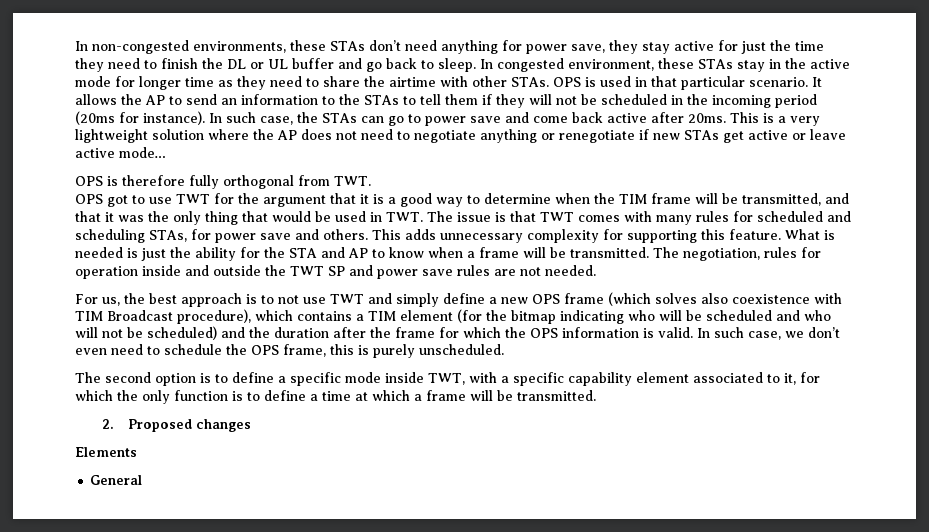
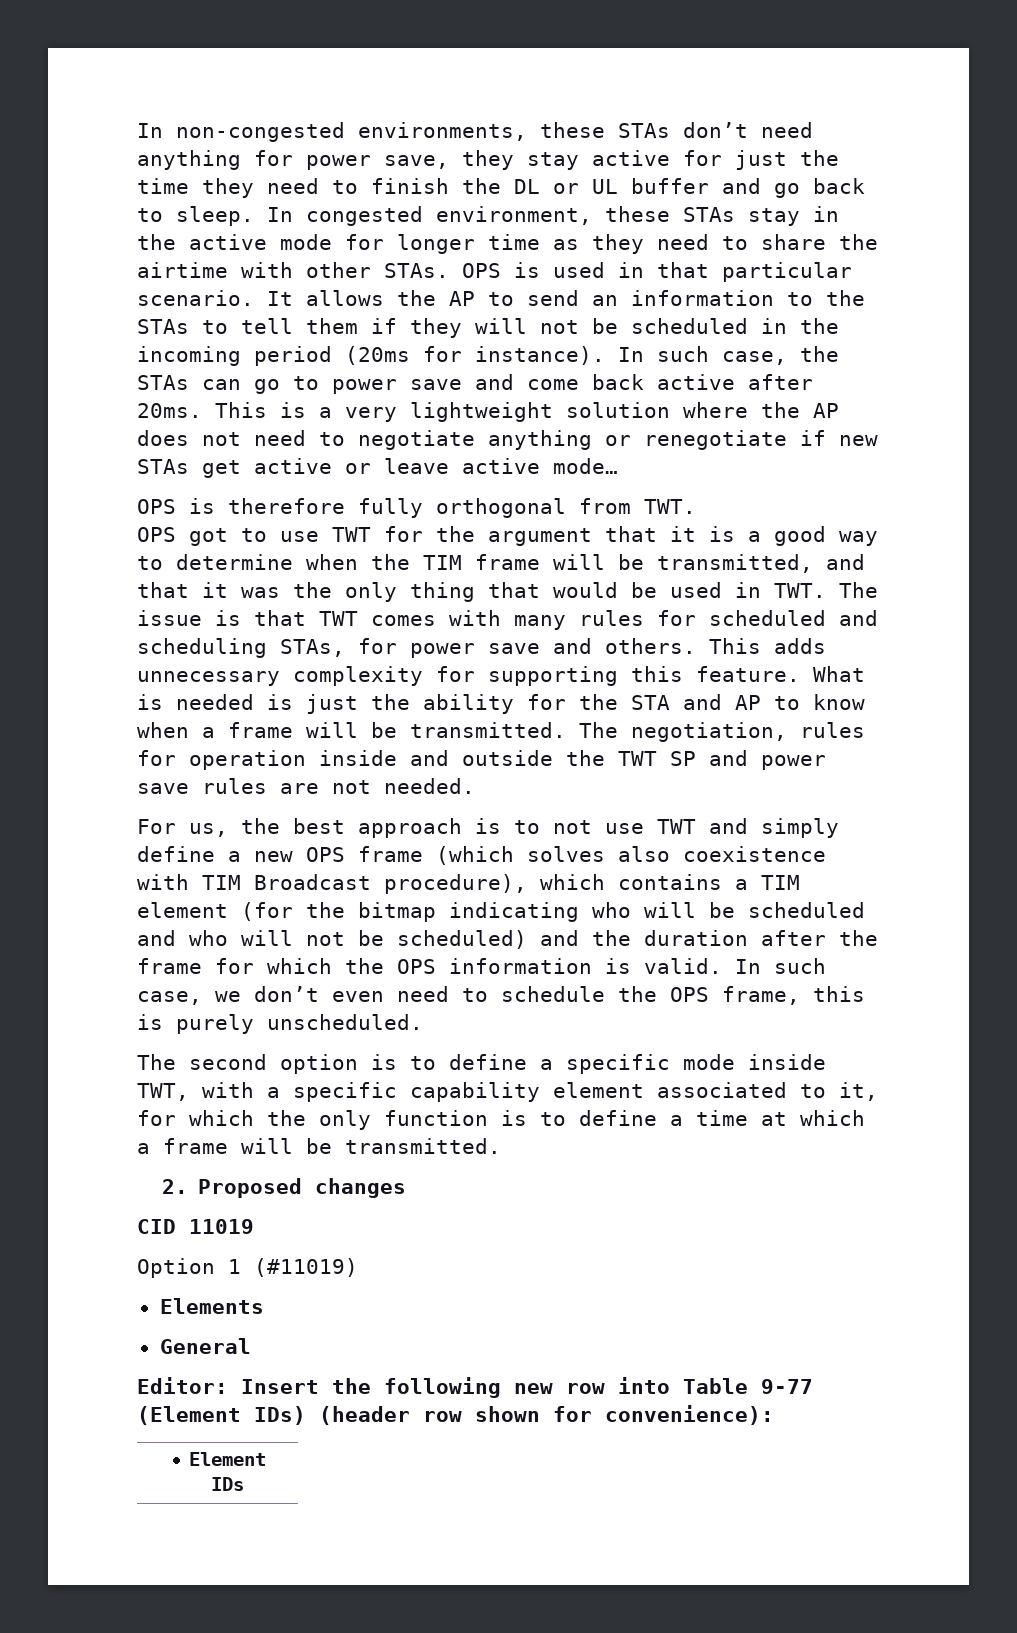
+ CID 11019
+ Option 1 (#11019)
  Elements
  General
+ Editor: Insert the following new row into Table 9-77 (Element IDs) (header row shown for convenience):
+ Element IDs

